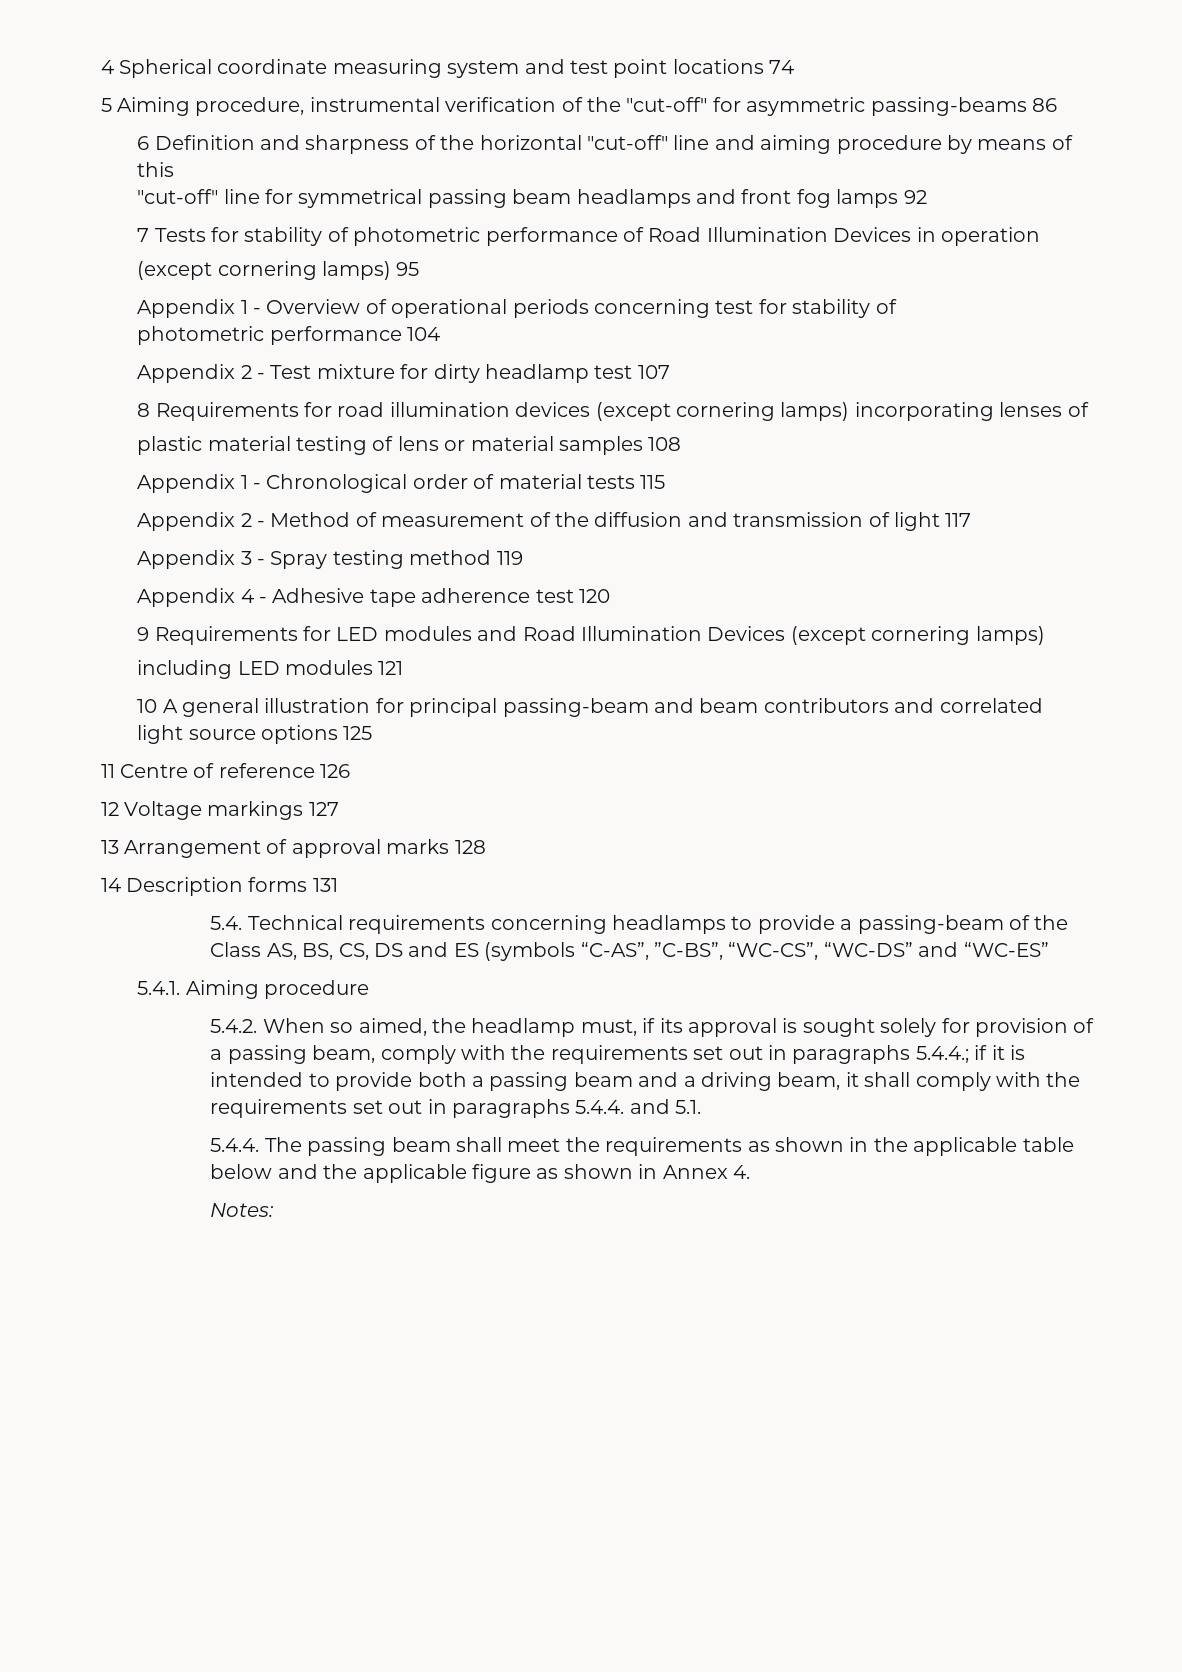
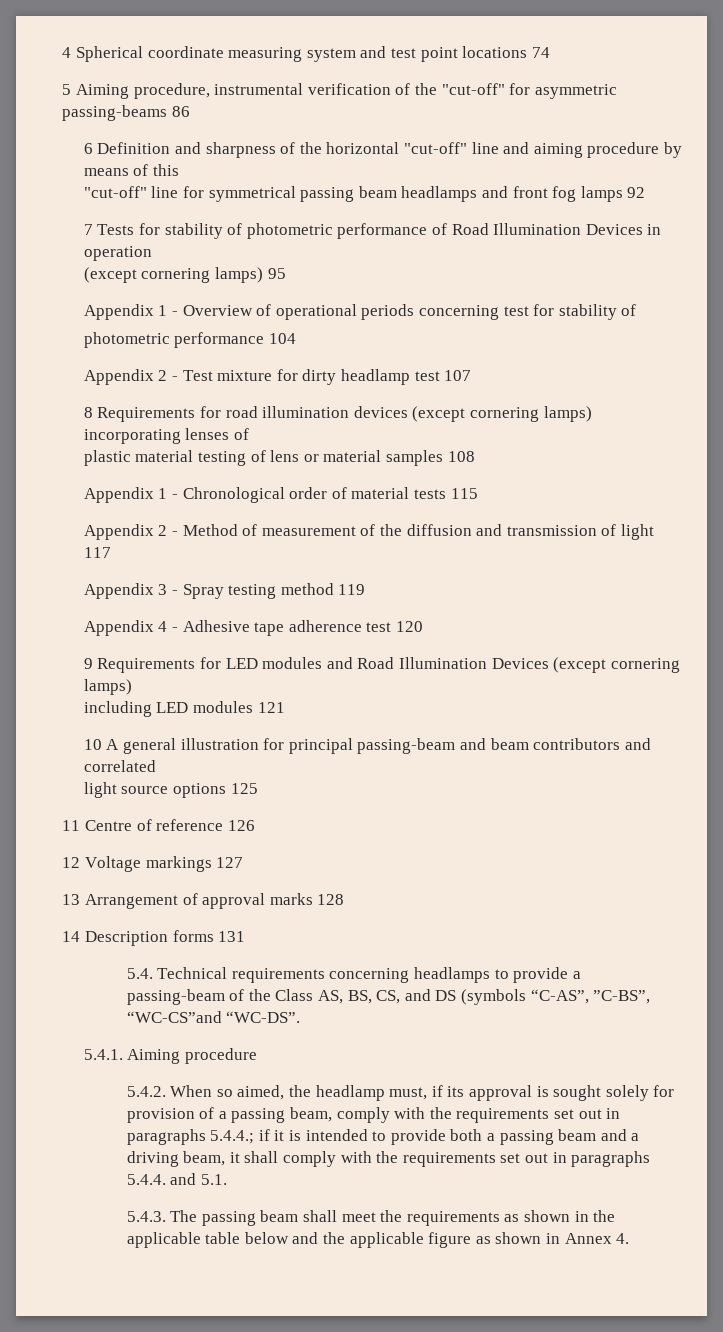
- 5.4. Technical requirements concerning headlamps to provide a passing-beam of the Class AS, BS, CS, DS and ES (symbols “C-AS”, ”C-BS”, “WC-CS”, “WC-DS” and “WC-ES”
+ 5.4. Technical requirements concerning headlamps to provide a passing-beam of the Class AS, BS, CS, and DS (symbols “C-AS”, ”C-BS”, “WC-CS”and “WC-DS”.
- 5.4.4. The passing beam shall meet the requirements as shown in the applicable table below and the applicable figure as shown in Annex 4.
+ 5.4.3. The passing beam shall meet the requirements as shown in the applicable table below and the applicable figure as shown in Annex 4.
- Notes:

